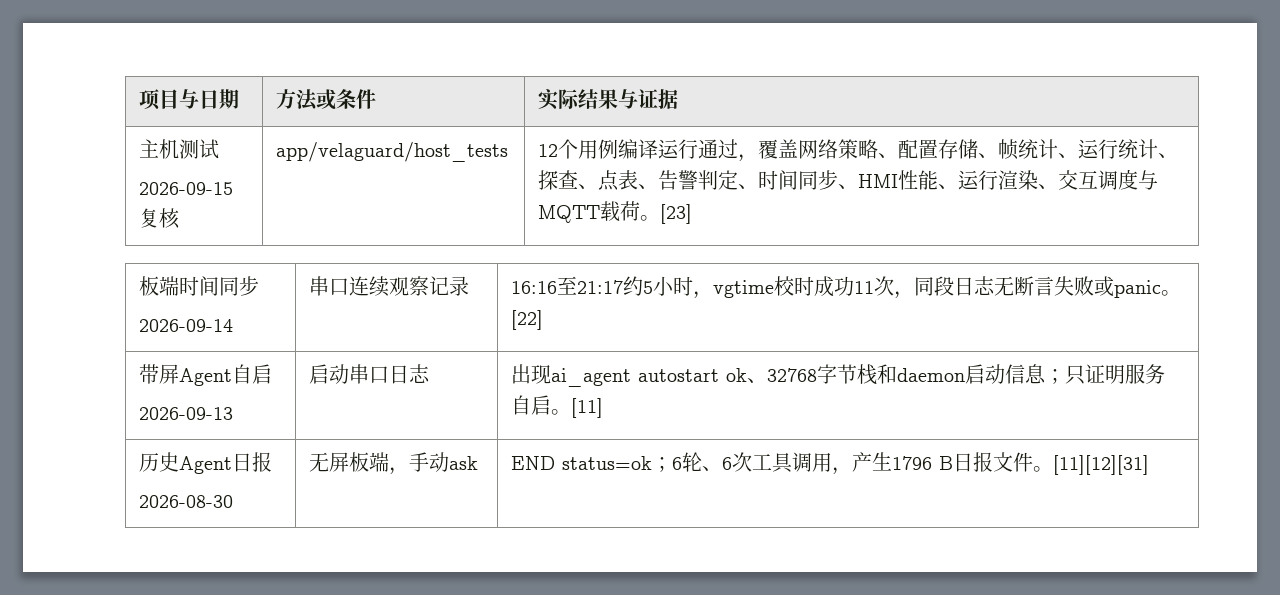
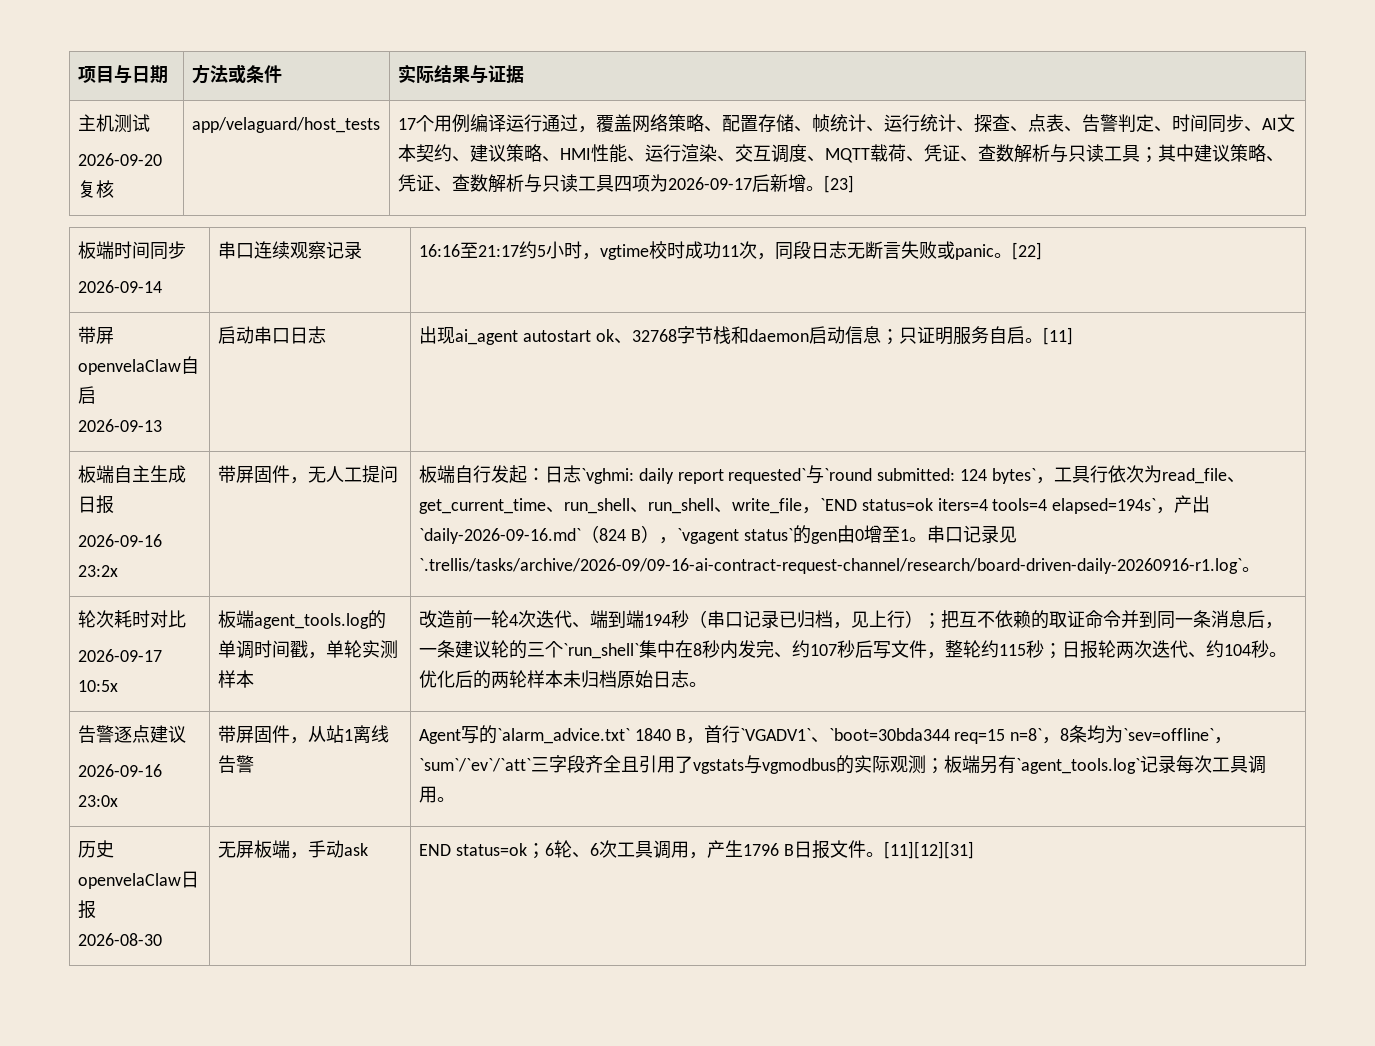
- 2026-09-15复核
+ 2026-09-20复核
- 12个用例编译运行通过，覆盖网络策略、配置存储、帧统计、运行统计、探查、点表、告警判定、时间同步、HMI性能、运行渲染、交互调度与MQTT载荷。
+ 17个用例编译运行通过，覆盖网络策略、配置存储、帧统计、运行统计、探查、点表、告警判定、时间同步、AI文本契约、建议策略、HMI性能、运行渲染、交互调度、MQTT载荷、凭证、查数解析与只读工具；其中建议策略、凭证、查数解析与只读工具四项为2026-09-17后新增。
- 带屏Agent自启
+ 带屏openvelaClaw自启
+ 板端自主生成日报
+ 2026-09-16 23:2x | 带屏固件，无人工提问 | 板端自行发起：日志`vghmi: daily report requested`与`round submitted: 124 bytes`，工具行依次为read_file、get_current_time、run_shell、run_shell、write_file，`END status=ok iters=4 tools=4 elapsed=194s`，产出`daily-2026-09-16.md`（824 B），`vgagent status`的gen由0增至1。串口记录见`.trellis/tasks/archive/2026-09/09-16-ai-contract-request-channel/research/board-driven-daily-20260916-r1.log`。
+ 轮次耗时对比
+ 2026-09-17 10:5x | 板端agent_tools.log的单调时间戳，单轮实测样本 | 改造前一轮4次迭代、端到端194秒（串口记录已归档，见上行）；把互不依赖的取证命令并到同一条消息后，一条建议轮的三个`run_shell`集中在8秒内发完、约107秒后写文件，整轮约115秒；日报轮两次迭代、约104秒。优化后的两轮样本未归档原始日志。
+ 告警逐点建议
+ 2026-09-16 23:0x | 带屏固件，从站1离线告警 | Agent写的`alarm_advice.txt` 1840 B，首行`VGADV1`、`boot=30bda344 req=15 n=8`，8条均为`sev=offline`，`sum`/`ev`/`att`三字段齐全且引用了vgstats与vgmodbus的实际观测；板端另有`agent_tools.log`记录每次工具调用。
- 历史Agent日报
+ 历史openvelaClaw日报

